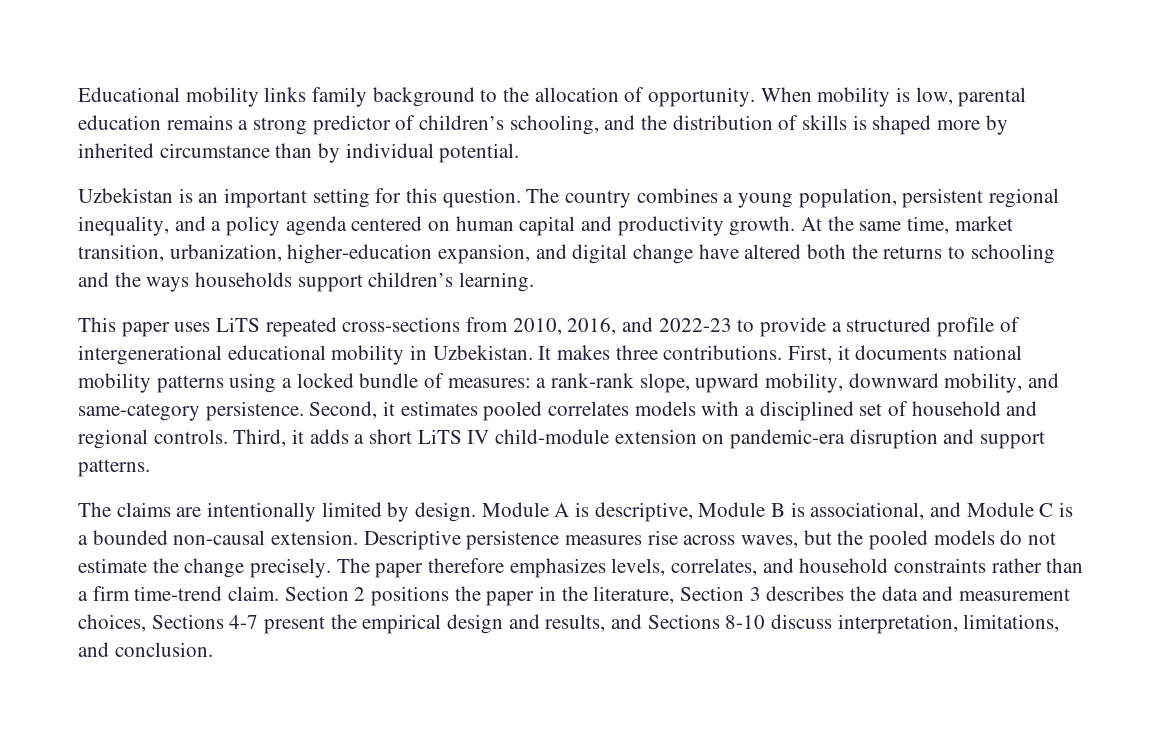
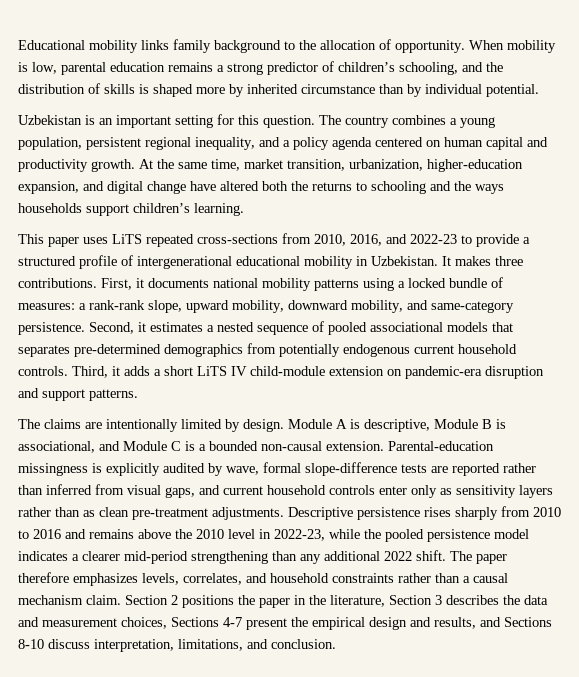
- Second, it estimates pooled correlates models with a disciplined set of household and regional controls.
+ Second, it estimates a nested sequence of pooled associational models that separates pre-determined demographics from potentially endogenous current household controls.
- Descriptive persistence measures rise across waves, but the pooled models do not estimate the change precisely.
+ Parental-education missingness is explicitly audited by wave, formal slope-difference tests are reported rather than inferred from visual gaps, and current household controls enter only as sensitivity layers rather than as clean pre-treatment adjustments. Descriptive persistence rises sharply from 2010 to 2016 and remains above the 2010 level in 2022-23, while the pooled persistence model indicates a clearer mid-period strengthening than any additional 2022 shift.
- The paper therefore emphasizes levels, correlates, and household constraints rather than a firm time-trend claim.
+ The paper therefore emphasizes levels, correlates, and household constraints rather than a causal mechanism claim.

